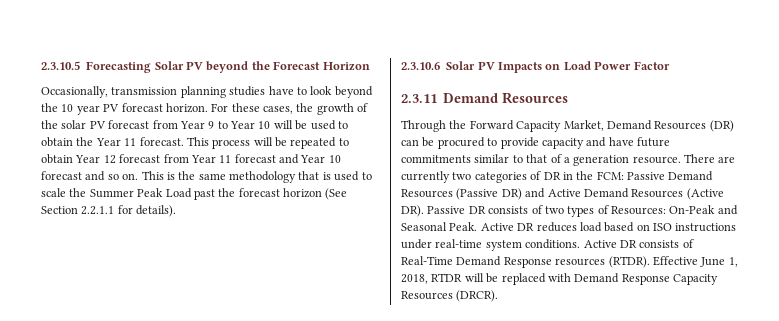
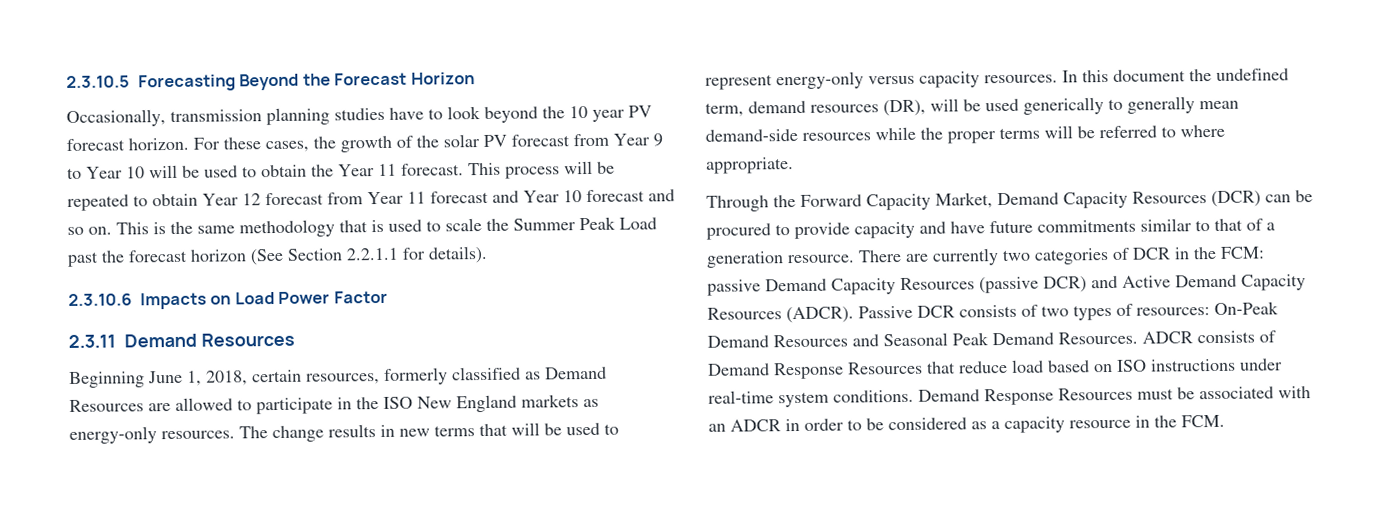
- 2.3.10.5 Forecasting Solar PV beyond the Forecast Horizon
+ 2.3.10.5 Forecasting Beyond the Forecast Horizon
- 2.3.10.6 Solar PV Impacts on Load Power Factor
+ 2.3.10.6 Impacts on Load Power Factor
+ Beginning June 1, 2018, certain resources, formerly classified as Demand Resources are allowed to participate in the ISO New England markets as energy-only resources. The change results in new terms that will be used to represent energy-only versus capacity resources. In this document the undefined term, demand resources (DR), will be used generically to generally mean demand-side resources while the proper terms will be referred to where appropriate.
- Through the Forward Capacity Market, Demand Resources (DR) can be procured to provide capacity and have future commitments similar to that of a generation resource.
+ Through the Forward Capacity Market, Demand Capacity Resources (DCR) can be procured to provide capacity and have future commitments similar to that of a generation resource.
- There are currently two categories of DR in the FCM: Passive Demand Resources (Passive DR) and Active Demand Resources (Active DR). Passive DR consists of two types of Resources: On-Peak and Seasonal Peak. Active DR reduces load based on ISO instructions under real-time system conditions.
+ There are currently two categories of DCR in the FCM: passive Demand Capacity Resources (passive DCR) and Active Demand Capacity Resources (ADCR). Passive DCR consists of two types of resources: On-Peak Demand Resources and Seasonal Peak Demand Resources. ADCR consists of Demand Response Resources that reduce load based on ISO instructions under real-time system conditions.
- Active DR consists of Real-Time Demand Response resources (RTDR). Effective June 1, 2018, RTDR will be replaced with Demand Response Capacity Resources (DRCR).
+ Demand Response Resources must be associated with an ADCR in order to be considered as a capacity resource in the FCM.

